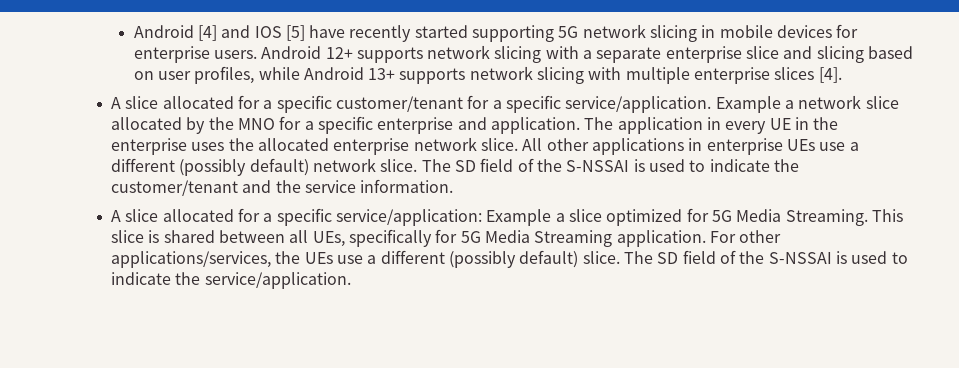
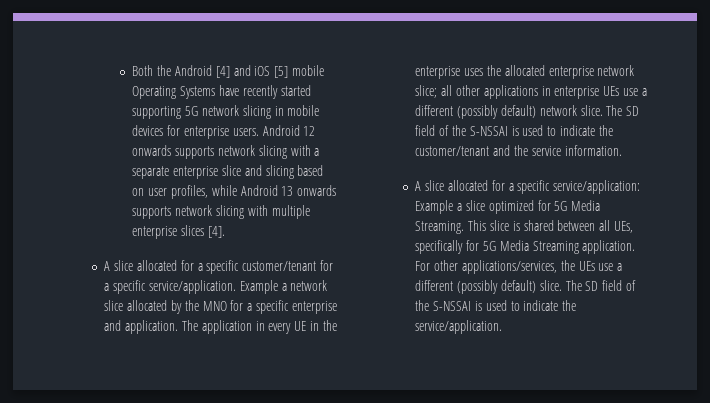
- Android [4] and IOS [5] have recently started supporting 5G network slicing in mobile devices for enterprise users.
+ Both the Android [4] and iOS [5] mobile Operating Systems have recently started supporting 5G network slicing in mobile devices for enterprise users.
- Android 12+ supports network slicing with a separate enterprise slice and slicing based on user profiles, while Android 13+ supports network slicing with multiple enterprise slices [4].
+ Android 12 onwards supports network slicing with a separate enterprise slice and slicing based on user profiles, while Android 13 onwards supports network slicing with multiple enterprise slices [4].
- The application in every UE in the enterprise uses the allocated enterprise network slice. All other applications in enterprise UEs use a different (possibly default) network slice.
+ The application in every UE in the enterprise uses the allocated enterprise network slice; all other applications in enterprise UEs use a different (possibly default) network slice.

